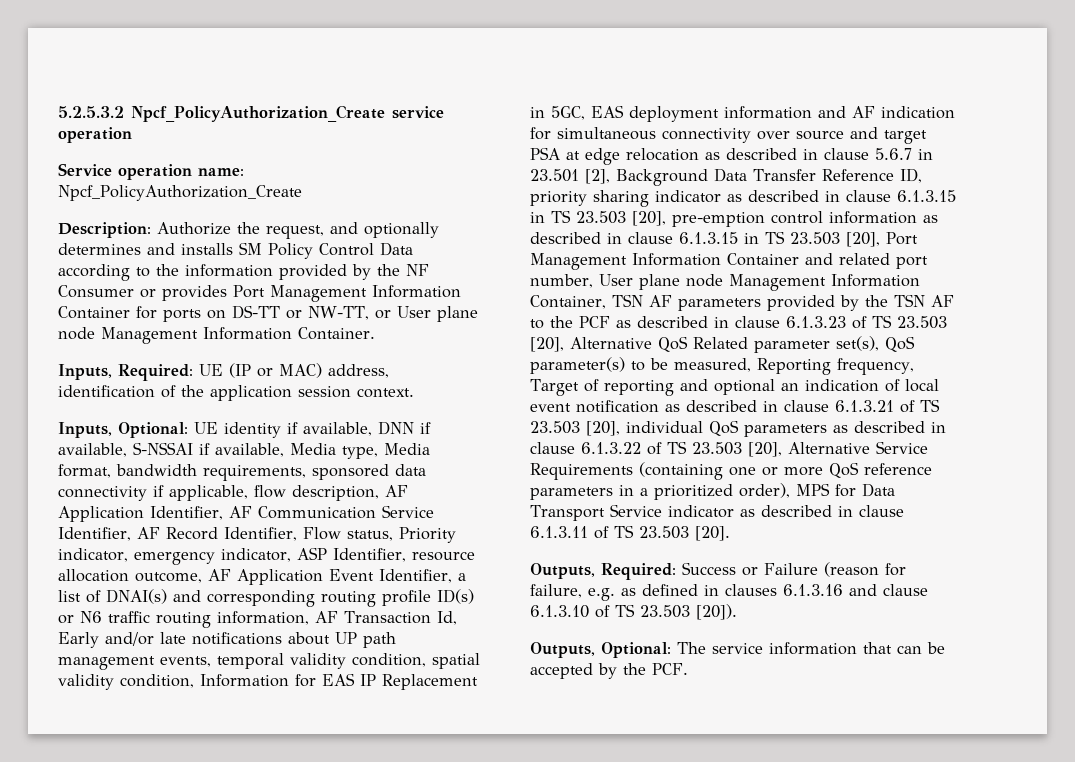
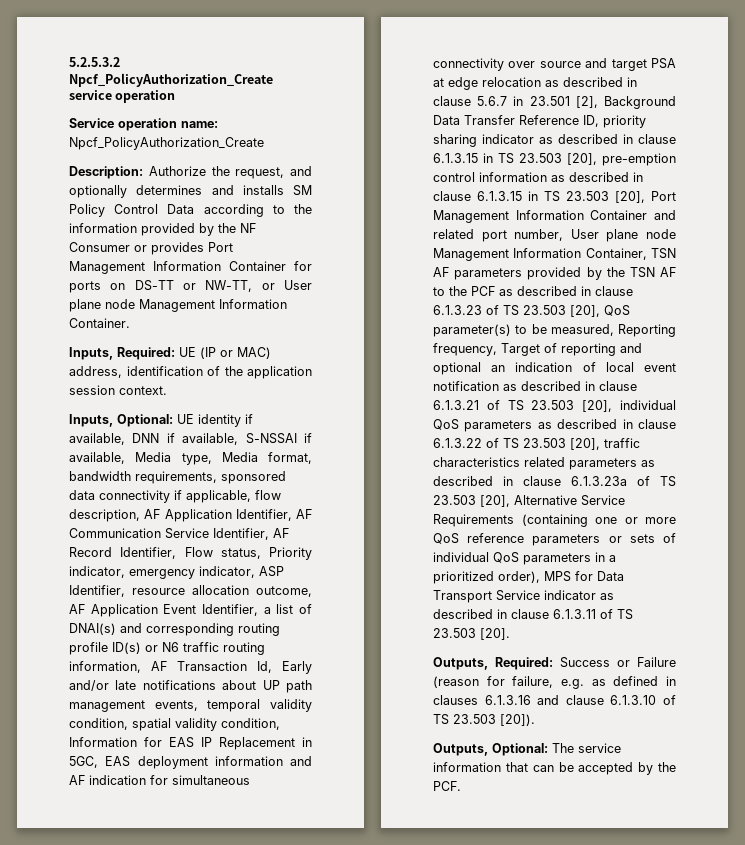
- UE identity if available, DNN if available, S-NSSAI if available, Media type, Media format, bandwidth requirements, sponsored data connectivity if applicable, flow description, AF Application Identifier, AF Communication Service Identifier, AF Record Identifier, Flow status, Priority indicator, emergency indicator, ASP Identifier, resource allocation outcome, AF Application Event Identifier, a list of DNAI(s) and corresponding routing profile ID(s) or N6 traffic routing information, AF Transaction Id, Early and/or late notifications about UP path management events, temporal validity condition, spatial validity condition, Information for EAS IP Replacement in 5GC, EAS deployment information and AF indication for simultaneous connectivity over source and target PSA at edge relocation as described in clause 5.6.7 in 23.501 [2], Background Data Transfer Reference ID, priority sharing indicator as described in clause 6.1.3.15 in TS 23.503 [20], pre-emption control information as described in clause 6.1.3.15 in TS 23.503 [20], Port Management Information Container and related port number, User plane node Management Information Container, TSN AF parameters provided by the TSN AF to the PCF as described in clause 6.1.3.23 of TS 23.503 [20], Alternative QoS Related parameter set(s), QoS parameter(s) to be measured, Reporting frequency, Target of reporting and optional an indication of local event notification as described in clause 6.1.3.21 of TS 23.503 [20], individual QoS parameters as described in clause 6.1.3.22 of TS 23.503 [20], Alternative Service Requirements (containing one or more QoS reference parameters in a prioritized order), MPS for Data Transport Service indicator as described in clause 6.1.3.11 of TS 23.503 [20].
+ UE identity if available, DNN if available, S-NSSAI if available, Media type, Media format, bandwidth requirements, sponsored data connectivity if applicable, flow description, AF Application Identifier, AF Communication Service Identifier, AF Record Identifier, Flow status, Priority indicator, emergency indicator, ASP Identifier, resource allocation outcome, AF Application Event Identifier, a list of DNAI(s) and corresponding routing profile ID(s) or N6 traffic routing information, AF Transaction Id, Early and/or late notifications about UP path management events, temporal validity condition, spatial validity condition, Information for EAS IP Replacement in 5GC, EAS deployment information and AF indication for simultaneous connectivity over source and target PSA at edge relocation as described in clause 5.6.7 in 23.501 [2], Background Data Transfer Reference ID, priority sharing indicator as described in clause 6.1.3.15 in TS 23.503 [20], pre-emption control information as described in clause 6.1.3.15 in TS 23.503 [20], Port Management Information Container and related port number, User plane node Management Information Container, TSN AF parameters provided by the TSN AF to the PCF as described in clause 6.1.3.23 of TS 23.503 [20], QoS parameter(s) to be measured, Reporting frequency, Target of reporting and optional an indication of local event notification as described in clause 6.1.3.21 of TS 23.503 [20], individual QoS parameters as described in clause 6.1.3.22 of TS 23.503 [20], traffic characteristics related parameters as described in clause 6.1.3.23a of TS 23.503 [20], Alternative Service Requirements (containing one or more QoS reference parameters or sets of individual QoS parameters in a prioritized order), MPS for Data Transport Service indicator as described in clause 6.1.3.11 of TS 23.503 [20].

